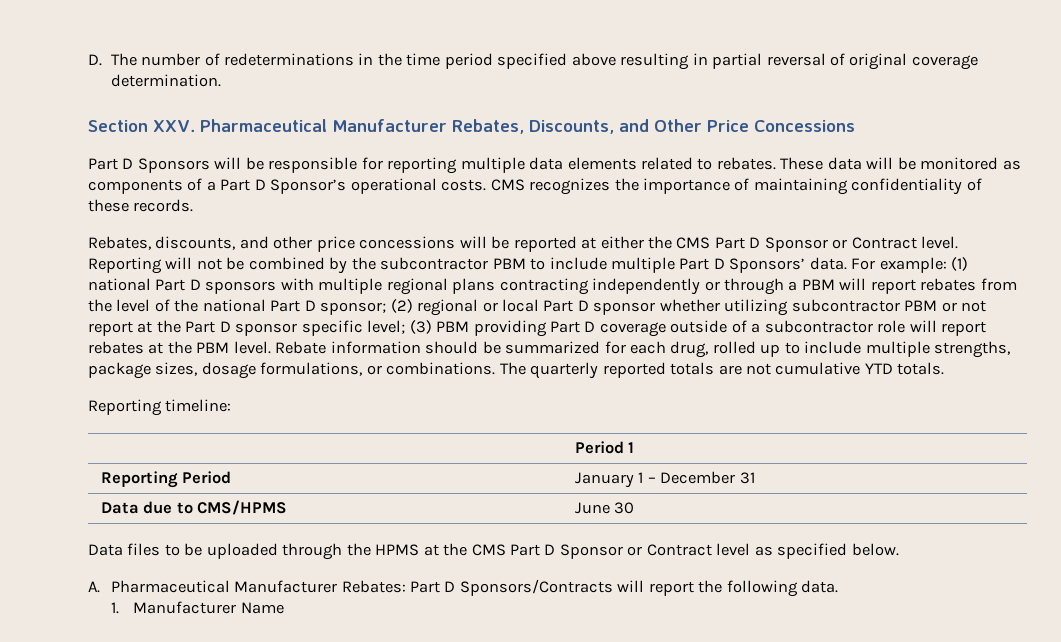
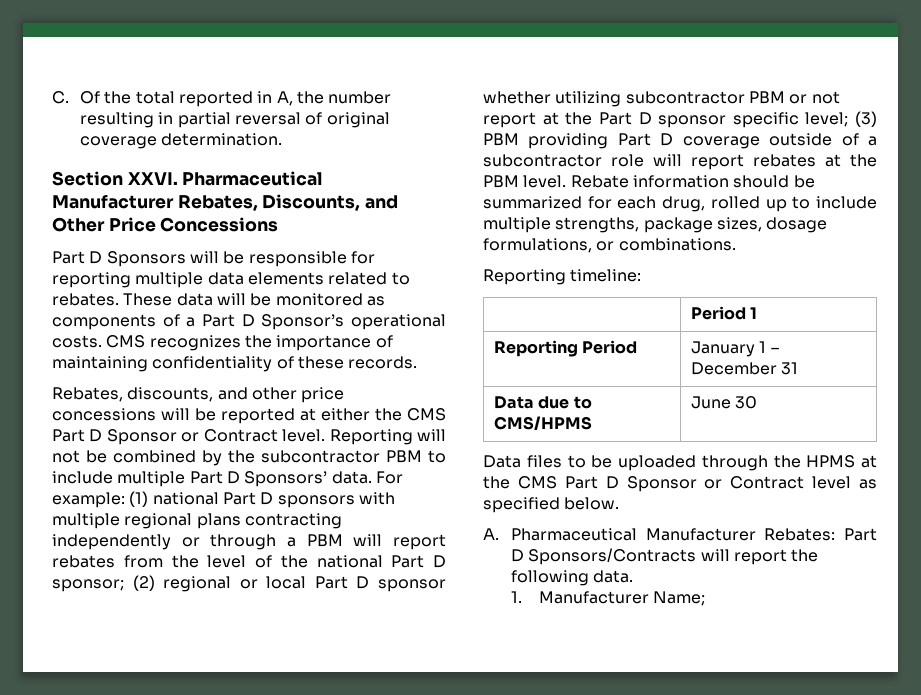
- D. The number of redeterminations in the time period specified above resulting in partial reversal of original coverage determination.
+ C. Of the total reported in A, the number resulting in partial reversal of original coverage determination.
- Section XXV. Pharmaceutical Manufacturer Rebates, Discounts, and Other Price Concessions
+ Section XXVI. Pharmaceutical Manufacturer Rebates, Discounts, and Other Price Concessions
- The quarterly reported totals are not cumulative YTD totals.
- 1. Manufacturer Name
+ 1. Manufacturer Name;

